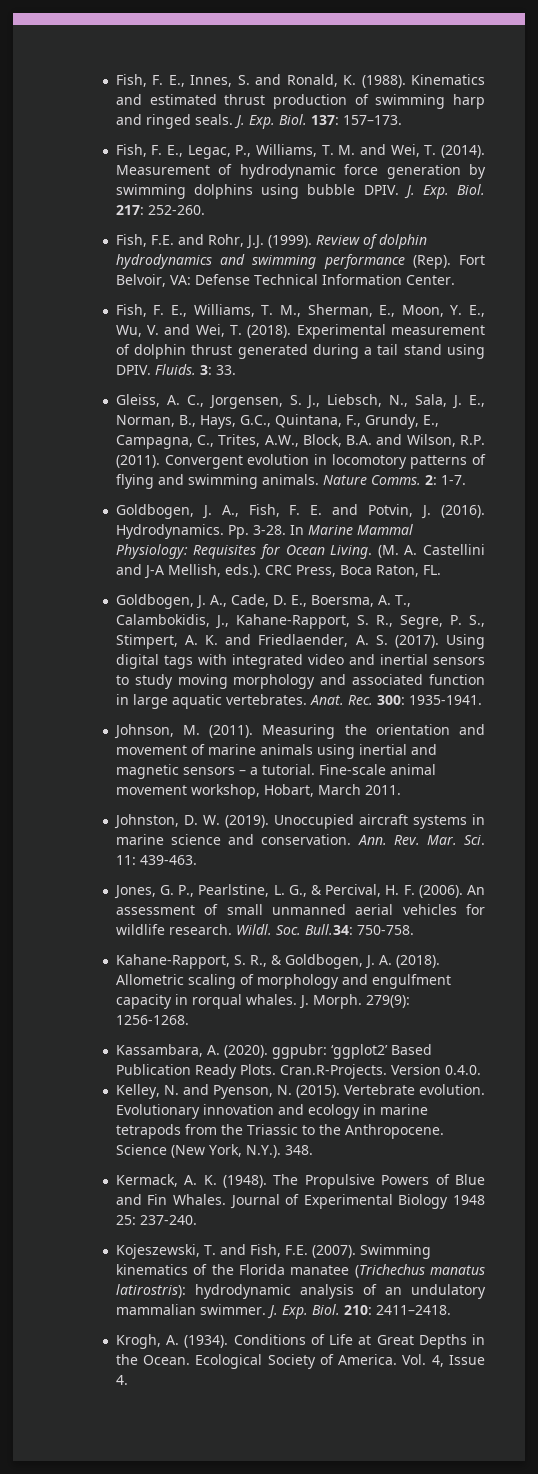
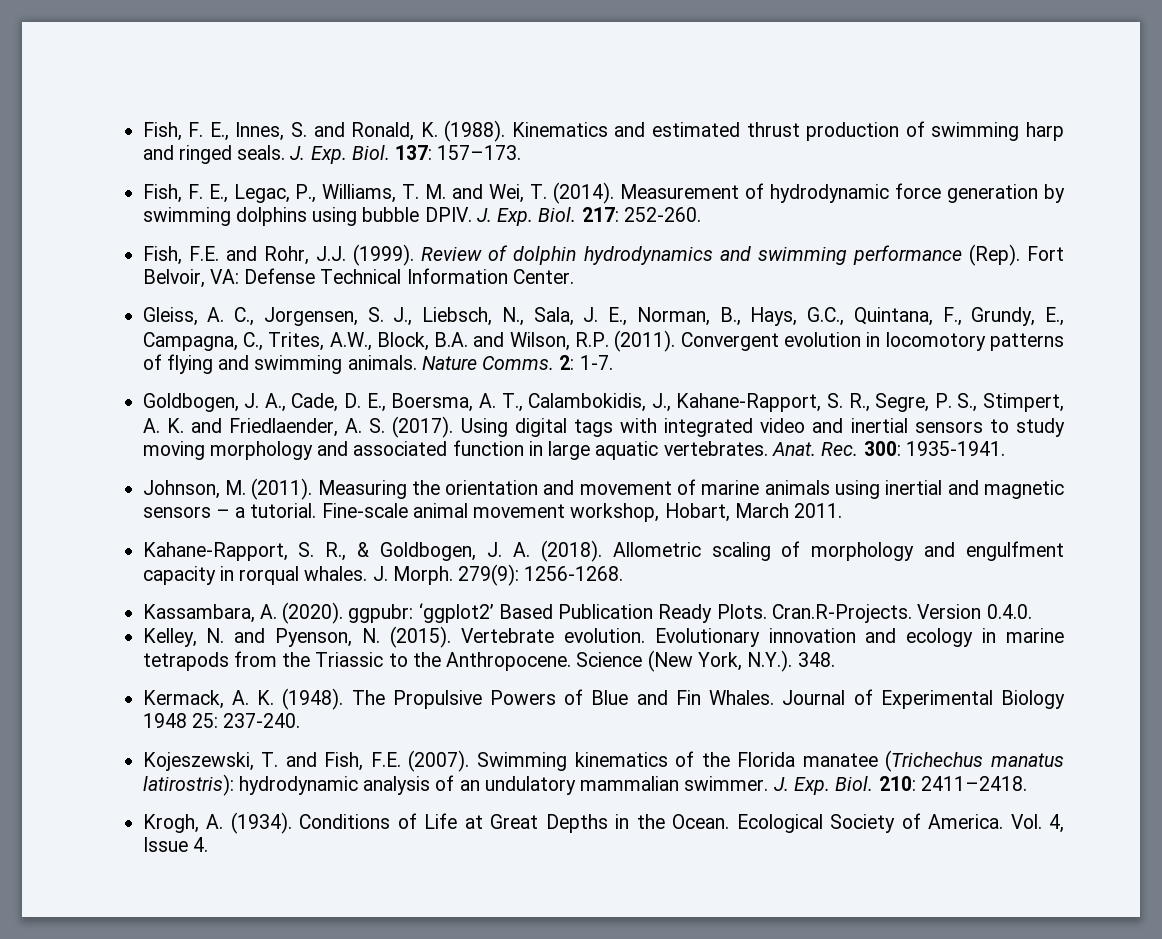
- Fish, F. E., Williams, T. M., Sherman, E., Moon, Y. E., Wu, V. and Wei, T. (2018). Experimental measurement of dolphin thrust generated during a tail stand using DPIV. Fluids. 3: 33.
- Goldbogen, J. A., Fish, F. E. and Potvin, J. (2016). Hydrodynamics. Pp. 3-28. In Marine Mammal Physiology: Requisites for Ocean Living. (M. A. Castellini and J-A Mellish, eds.). CRC Press, Boca Raton, FL.
- Johnston, D. W. (2019). Unoccupied aircraft systems in marine science and conservation. Ann. Rev. Mar. Sci. 11: 439-463.
- Jones, G. P., Pearlstine, L. G., & Percival, H. F. (2006). An assessment of small unmanned aerial vehicles for wildlife research. Wildl. Soc. Bull.34: 750-758.

